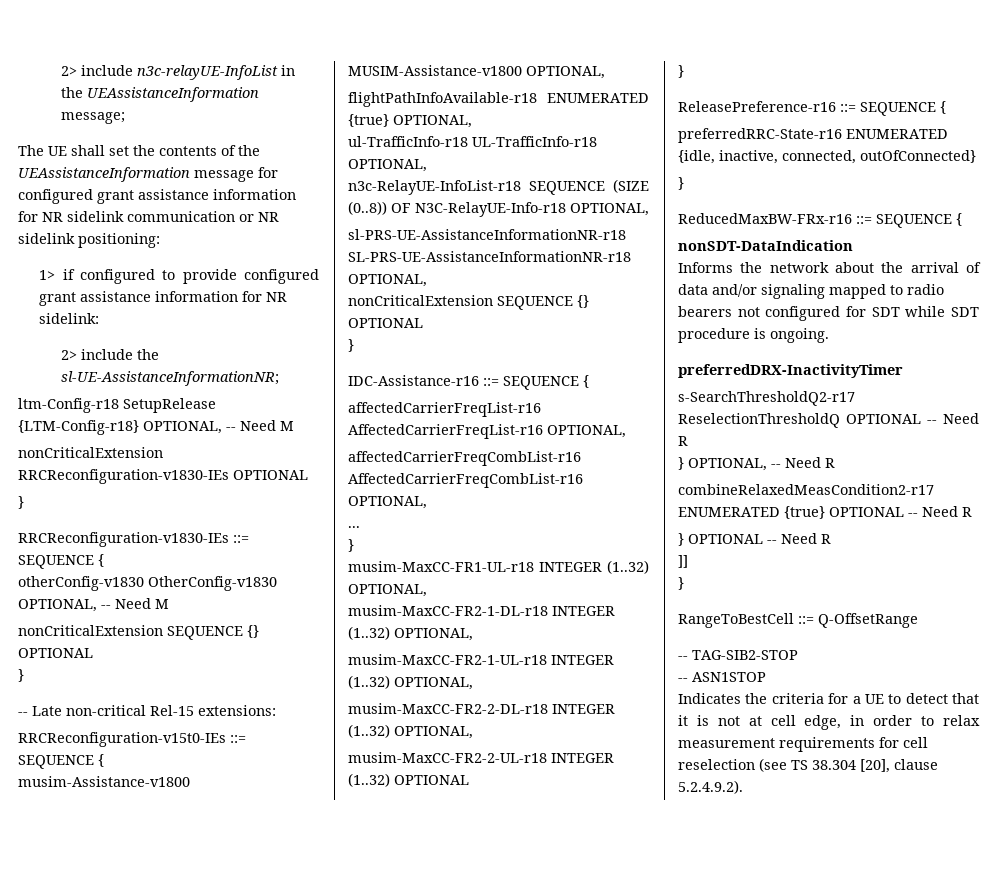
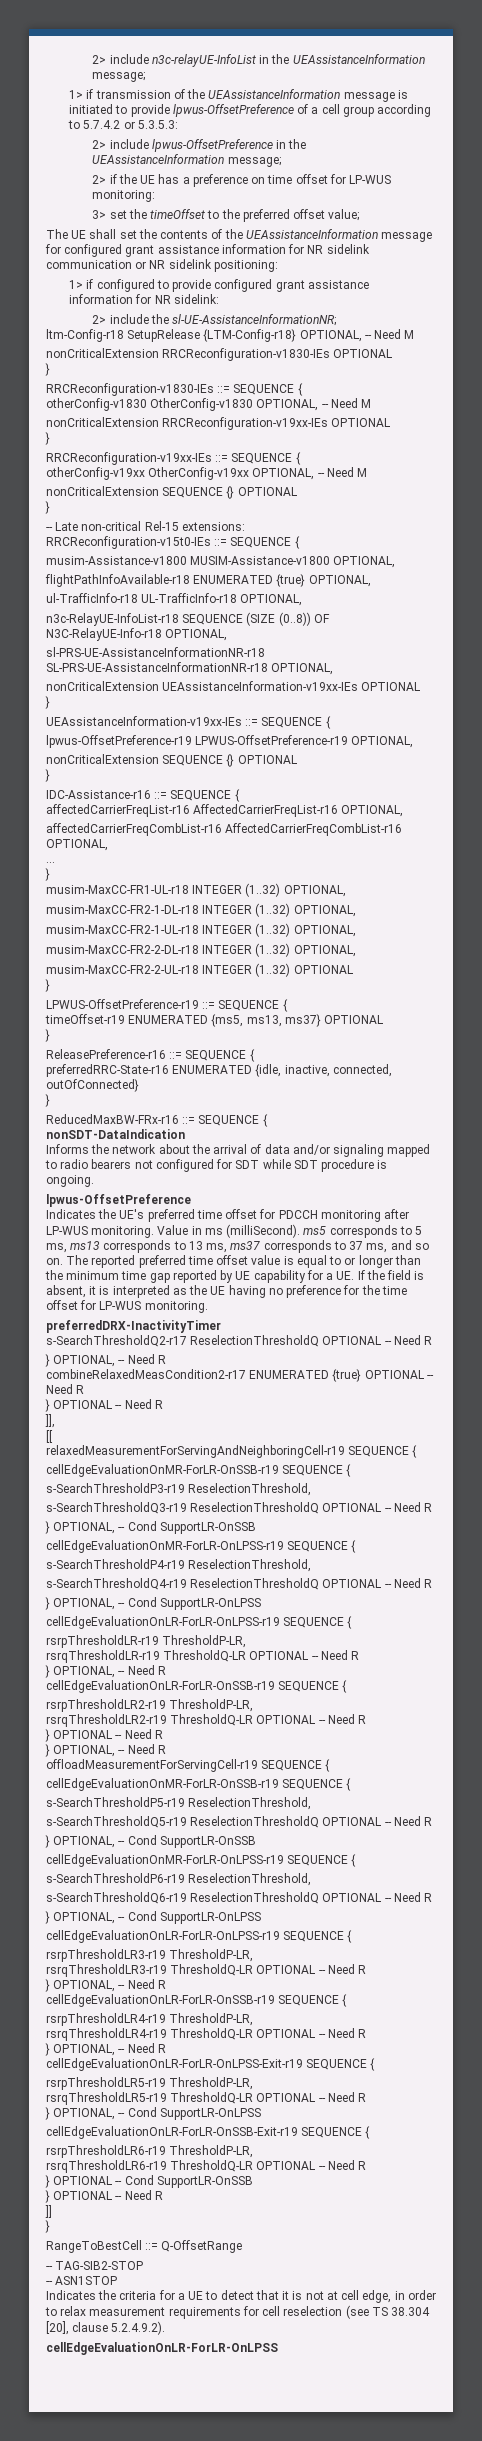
+ 1> if transmission of the UEAssistanceInformation message is initiated to provide lpwus-OffsetPreference of a cell group according to 5.7.4.2 or 5.3.5.3:
+ 2> include lpwus-OffsetPreference in the UEAssistanceInformation message;
+ 2> if the UE has a preference on time offset for LP-WUS monitoring:
+ 3> set the timeOffset to the preferred offset value;
+ nonCriticalExtension RRCReconfiguration-v19xx-IEs OPTIONAL
+ }
+ RRCReconfiguration-v19xx-IEs ::= SEQUENCE {
+ otherConfig-v19xx OtherConfig-v19xx OPTIONAL, -- Need M
+ nonCriticalExtension UEAssistanceInformation-v19xx-IEs OPTIONAL
+ }
+ UEAssistanceInformation-v19xx-IEs ::= SEQUENCE {
+ lpwus-OffsetPreference-r19 LPWUS-OffsetPreference-r19 OPTIONAL,
+ LPWUS-OffsetPreference-r19 ::= SEQUENCE {
+ timeOffset-r19 ENUMERATED {ms5, ms13, ms37} OPTIONAL
+ }
  Informs the network about the arrival of data and/or signaling mapped to radio bearers not configured for SDT while SDT procedure is ongoing.
+ lpwus-OffsetPreference
+ Indicates the UE's preferred time offset for PDCCH monitoring after LP-WUS monitoring. Value in ms (milliSecond). ms5 corresponds to 5 ms, ms13 corresponds to 13 ms, ms37 corresponds to 37 ms, and so on. The reported preferred time offset value is equal to or longer than the minimum time gap reported by UE capability for a UE. If the field is absent, it is interpreted as the UE having no preference for the time offset for LP-WUS monitoring.
+ ]],
+ [[
+ relaxedMeasurementForServingAndNeighboringCell-r19 SEQUENCE {
+ cellEdgeEvaluationOnMR-ForLR-OnSSB-r19 SEQUENCE {
+ s-SearchThresholdP3-r19 ReselectionThreshold,
+ s-SearchThresholdQ3-r19 ReselectionThresholdQ OPTIONAL -- Need R
+ } OPTIONAL, -- Cond SupportLR-OnSSB
+ cellEdgeEvaluationOnMR-ForLR-OnLPSS-r19 SEQUENCE {
+ s-SearchThresholdP4-r19 ReselectionThreshold,
+ s-SearchThresholdQ4-r19 ReselectionThresholdQ OPTIONAL -- Need R
+ } OPTIONAL, -- Cond SupportLR-OnLPSS
+ cellEdgeEvaluationOnLR-ForLR-OnLPSS-r19 SEQUENCE {
+ rsrpThresholdLR-r19 ThresholdP-LR,
+ rsrqThresholdLR-r19 ThresholdQ-LR OPTIONAL -- Need R
+ } OPTIONAL, -- Need R
+ cellEdgeEvaluationOnLR-ForLR-OnSSB-r19 SEQUENCE {
+ rsrpThresholdLR2-r19 ThresholdP-LR,
+ rsrqThresholdLR2-r19 ThresholdQ-LR OPTIONAL -- Need R
+ } OPTIONAL -- Need R
+ } OPTIONAL, -- Need R
+ offloadMeasurementForServingCell-r19 SEQUENCE {
+ cellEdgeEvaluationOnMR-ForLR-OnSSB-r19 SEQUENCE {
+ s-SearchThresholdP5-r19 ReselectionThreshold,
+ s-SearchThresholdQ5-r19 ReselectionThresholdQ OPTIONAL -- Need R
+ } OPTIONAL, -- Cond SupportLR-OnSSB
+ cellEdgeEvaluationOnMR-ForLR-OnLPSS-r19 SEQUENCE {
+ s-SearchThresholdP6-r19 ReselectionThreshold,
+ s-SearchThresholdQ6-r19 ReselectionThresholdQ OPTIONAL -- Need R
+ } OPTIONAL, -- Cond SupportLR-OnLPSS
+ cellEdgeEvaluationOnLR-ForLR-OnLPSS-r19 SEQUENCE {
+ rsrpThresholdLR3-r19 ThresholdP-LR,
+ rsrqThresholdLR3-r19 ThresholdQ-LR OPTIONAL -- Need R
+ } OPTIONAL, -- Need R
+ cellEdgeEvaluationOnLR-ForLR-OnSSB-r19 SEQUENCE {
+ rsrpThresholdLR4-r19 ThresholdP-LR,
+ rsrqThresholdLR4-r19 ThresholdQ-LR OPTIONAL -- Need R
+ } OPTIONAL, -- Need R
+ cellEdgeEvaluationOnLR-ForLR-OnLPSS-Exit-r19 SEQUENCE {
+ rsrpThresholdLR5-r19 ThresholdP-LR,
+ rsrqThresholdLR5-r19 ThresholdQ-LR OPTIONAL -- Need R
+ } OPTIONAL, -- Cond SupportLR-OnLPSS
+ cellEdgeEvaluationOnLR-ForLR-OnSSB-Exit-r19 SEQUENCE {
+ rsrpThresholdLR6-r19 ThresholdP-LR,
+ rsrqThresholdLR6-r19 ThresholdQ-LR OPTIONAL -- Need R
+ } OPTIONAL -- Cond SupportLR-OnSSB
+ } OPTIONAL -- Need R
+ cellEdgeEvaluationOnLR-ForLR-OnLPSS

